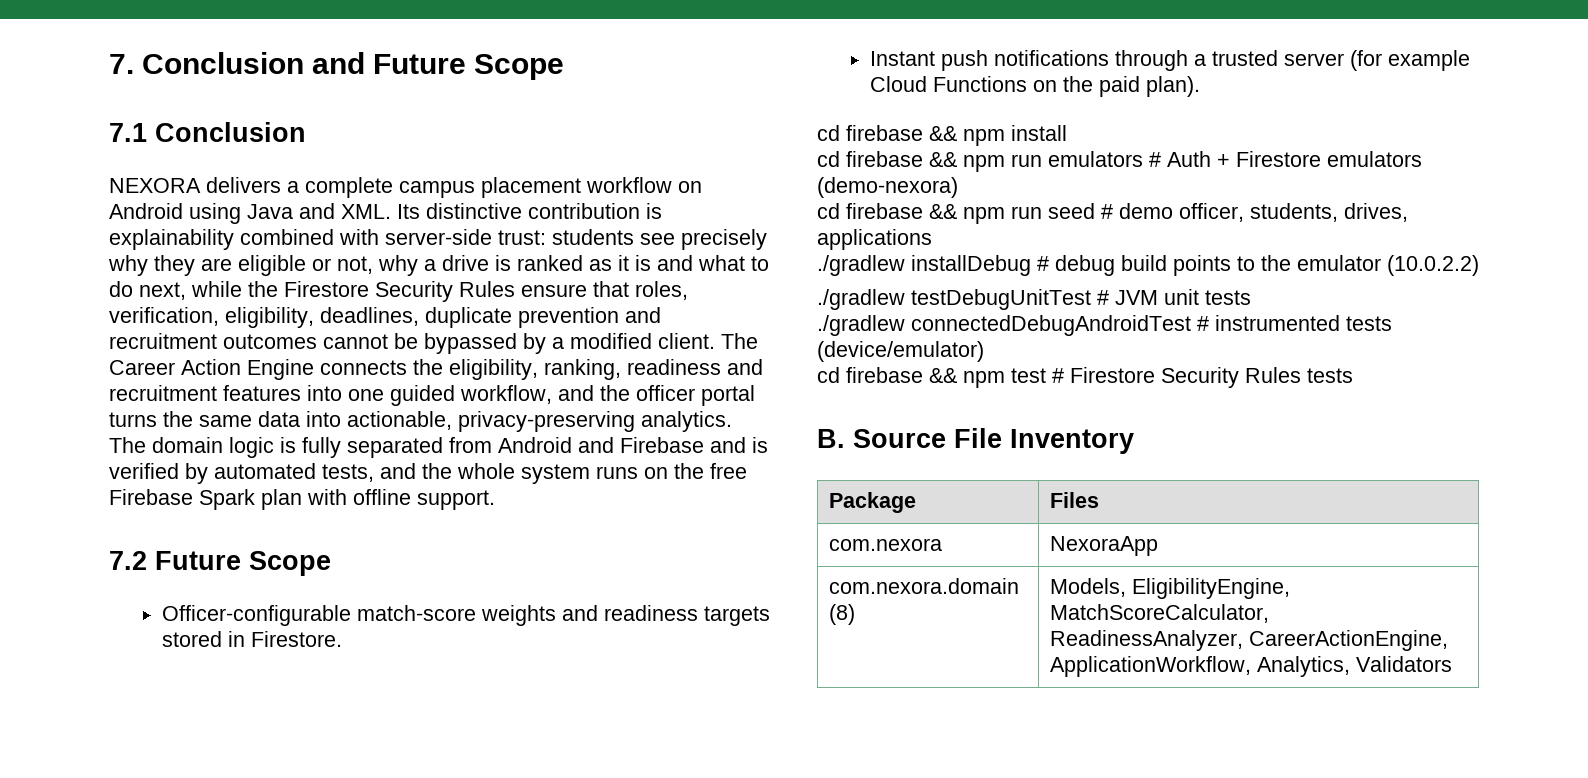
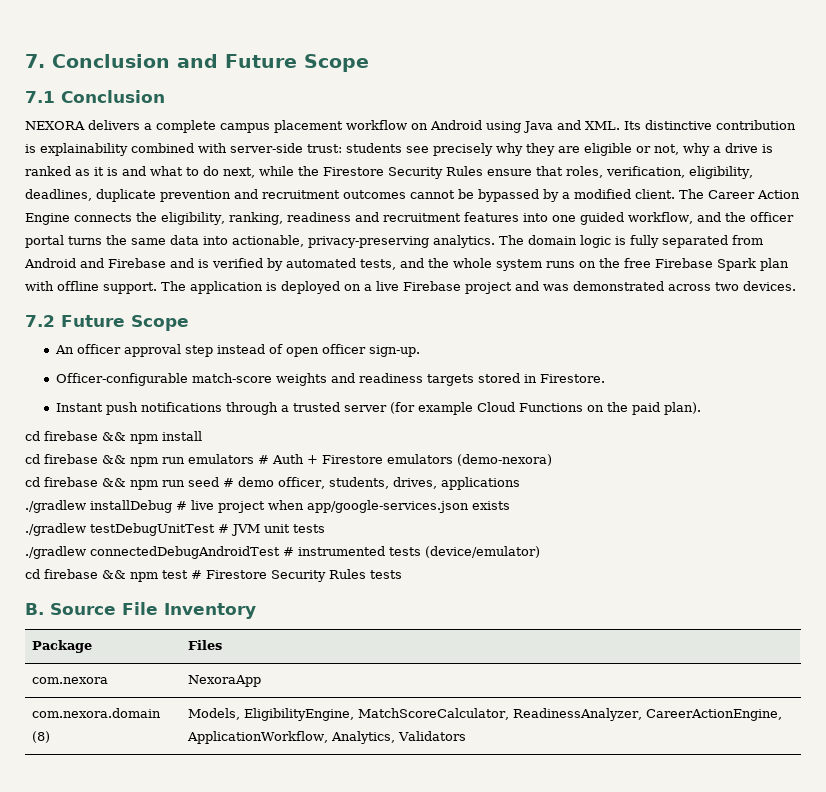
- The domain logic is fully separated from Android and Firebase and is verified by automated tests, and the whole system runs on the free Firebase Spark plan with offline support.
+ The domain logic is fully separated from Android and Firebase and is verified by automated tests, and the whole system runs on the free Firebase Spark plan with offline support. The application is deployed on a live Firebase project and was demonstrated across two devices.
  7.2 Future Scope
+ An officer approval step instead of open officer sign-up.
- ./gradlew installDebug # debug build points to the emulator (10.0.2.2)
+ ./gradlew installDebug # live project when app/google-services.json exists

